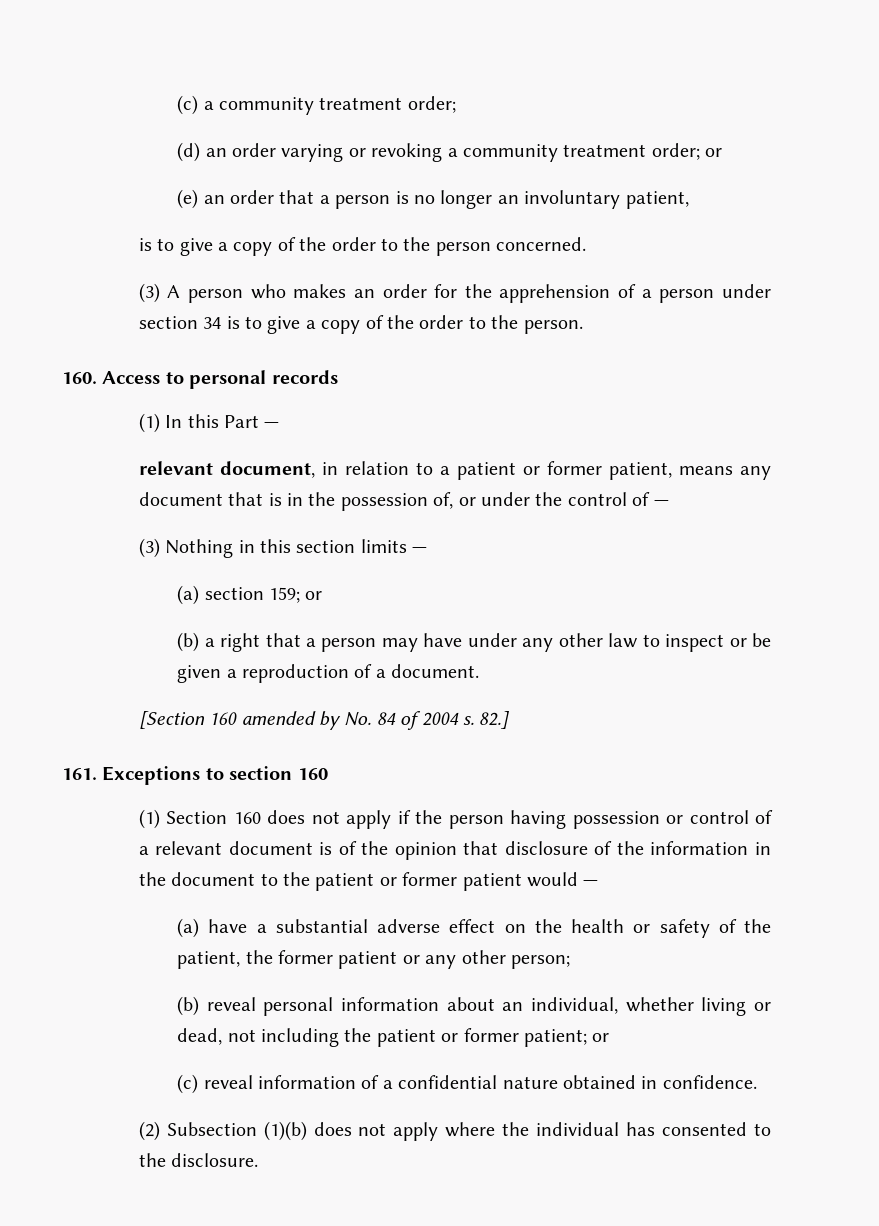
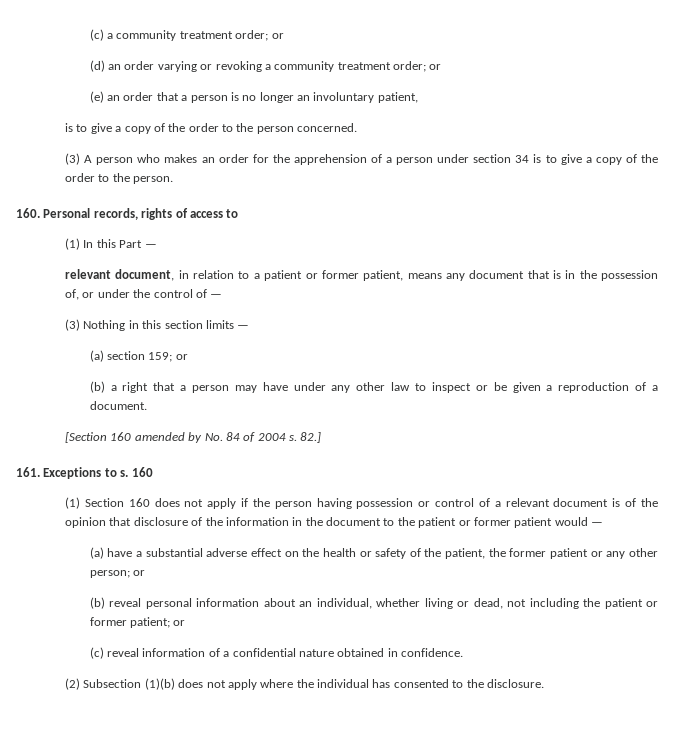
- (c) a community treatment order;
+ (c) a community treatment order; or
- 160. Access to personal records
+ 160. Personal records, rights of access to
- 161. Exceptions to section 160
+ 161. Exceptions to s. 160
- (a) have a substantial adverse effect on the health or safety of the patient, the former patient or any other person;
+ (a) have a substantial adverse effect on the health or safety of the patient, the former patient or any other person; or

